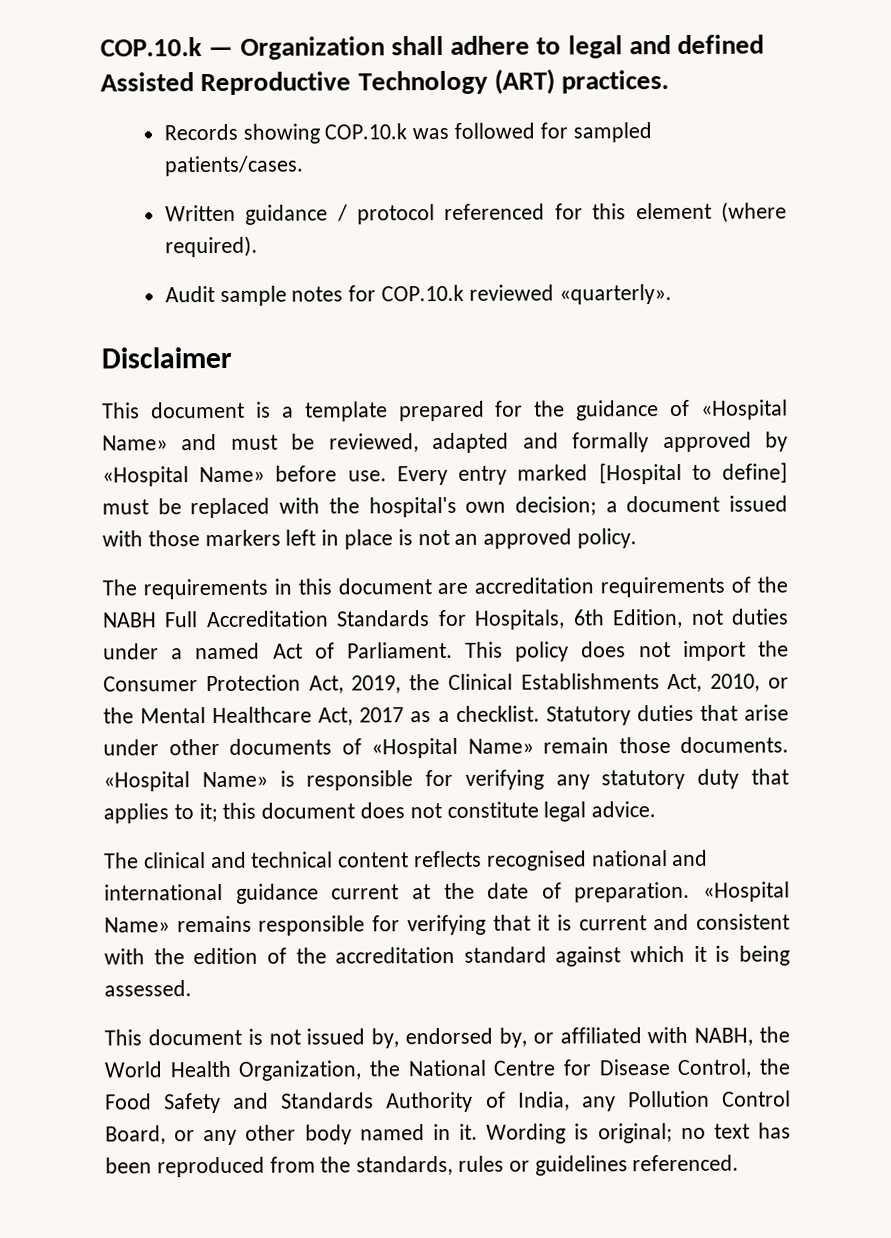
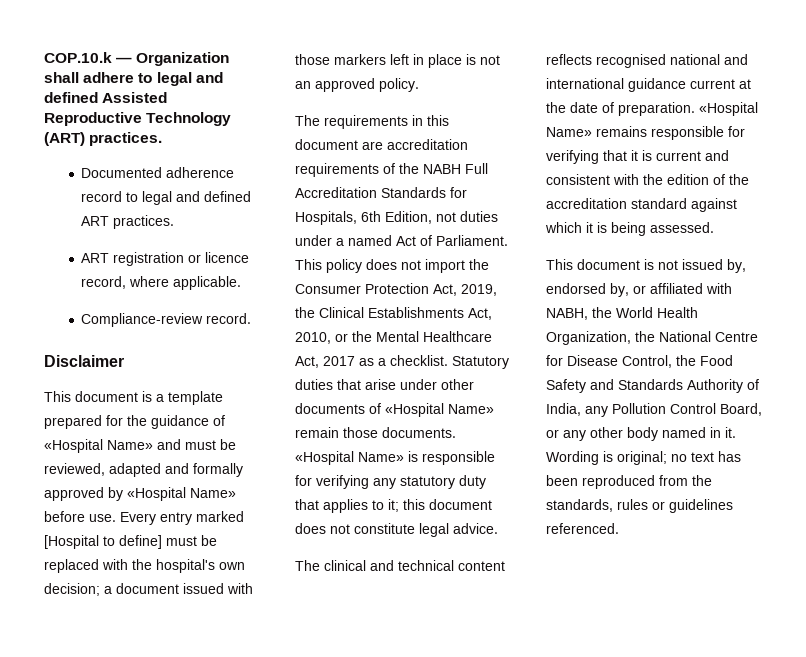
- Records showing COP.10.k was followed for sampled patients/cases.
- Written guidance / protocol referenced for this element (where required).
- Audit sample notes for COP.10.k reviewed «quarterly».
+ Documented adherence record to legal and defined ART practices.
+ ART registration or licence record, where applicable.
+ Compliance-review record.

